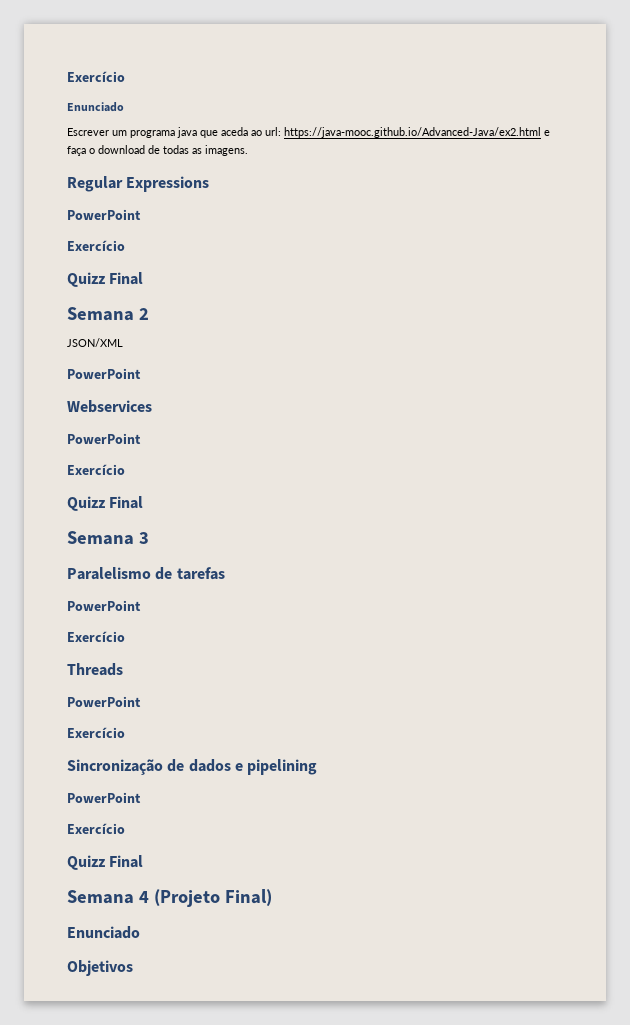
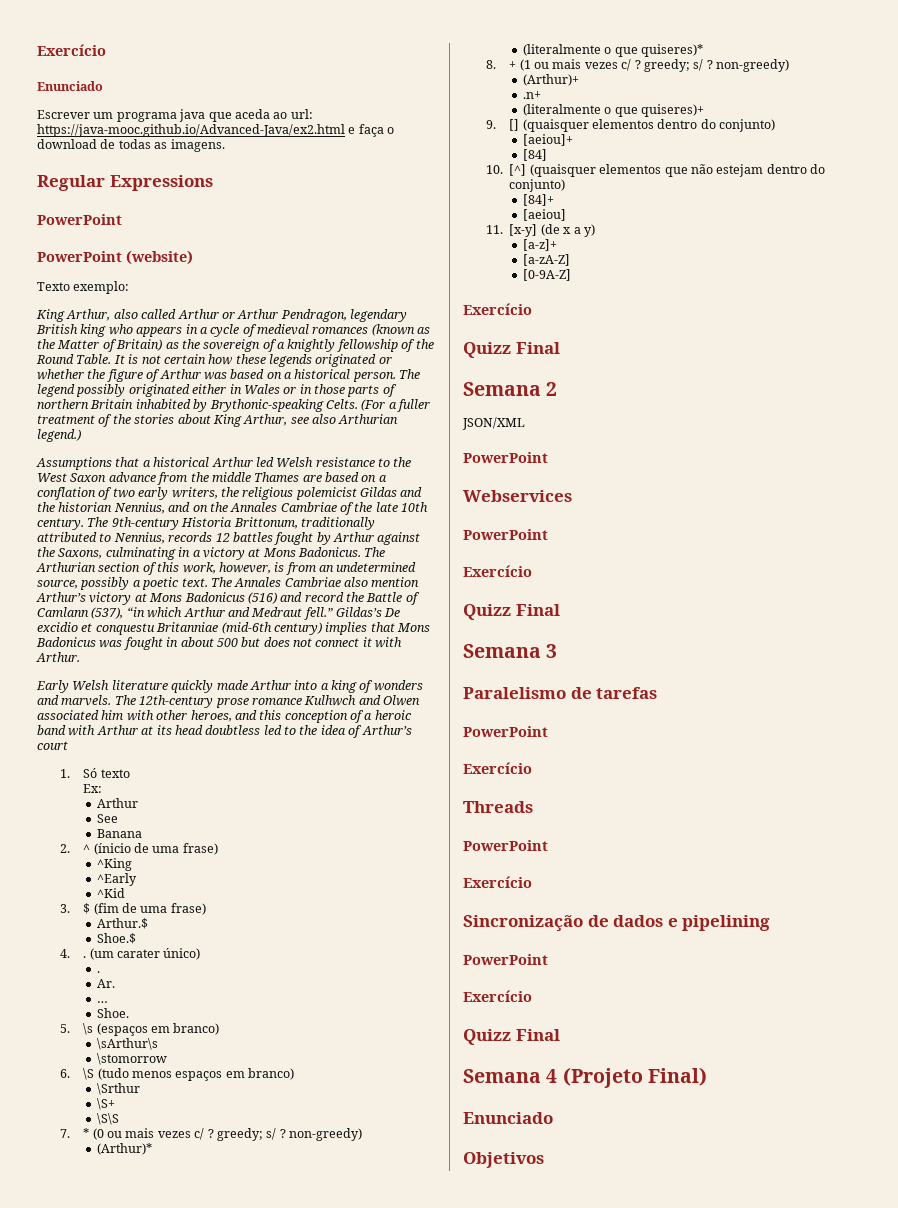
+ PowerPoint (website)
+ Texto exemplo:
+ King Arthur, also called Arthur or Arthur Pendragon, legendary British king who appears in a cycle of medieval romances (known as the Matter of Britain) as the sovereign of a knightly fellowship of the Round Table. It is not certain how these legends originated or whether the figure of Arthur was based on a historical person. The legend possibly originated either in Wales or in those parts of northern Britain inhabited by Brythonic-speaking Celts. (For a fuller treatment of the stories about King Arthur, see also Arthurian legend.)
+ Assumptions that a historical Arthur led Welsh resistance to the West Saxon advance from the middle Thames are based on a conflation of two early writers, the religious polemicist Gildas and the historian Nennius, and on the Annales Cambriae of the late 10th century. The 9th-century Historia Brittonum, traditionally attributed to Nennius, records 12 battles fought by Arthur against the Saxons, culminating in a victory at Mons Badonicus. The Arthurian section of this work, however, is from an undetermined source, possibly a poetic text. The Annales Cambriae also mention Arthur’s victory at Mons Badonicus (516) and record the Battle of Camlann (537), “in which Arthur and Medraut fell.” Gildas’s De excidio et conquestu Britanniae (mid-6th century) implies that Mons Badonicus was fought in about 500 but does not connect it with Arthur.
+ Early Welsh literature quickly made Arthur into a king of wonders and marvels. The 12th-century prose romance Kulhwch and Olwen associated him with other heroes, and this conception of a heroic band with Arthur at its head doubtless led to the idea of Arthur’s court
+ 1. Só texto
+ Ex:
+ Arthur
+ See
+ Banana
+ 2. ^ (ínicio de uma frase)
+ ^King
+ ^Early
+ ^Kid
+ 3. $ (fim de uma frase)
+ Arthur.$
+ Shoe.$
+ 4. . (um carater único)
+ .
+ Ar.
+ …
+ Shoe.
+ 5. \s (espaços em branco)
+ \sArthur\s
+ \stomorrow
+ 6. \S (tudo menos espaços em branco)
+ \Srthur
+ \S+
+ \S\S
+ 7. * (0 ou mais vezes c/ ? greedy; s/ ? non-greedy)
+ (Arthur)*
+ (literalmente o que quiseres)*
+ 8. + (1 ou mais vezes c/ ? greedy; s/ ? non-greedy)
+ (Arthur)+
+ .n+
+ (literalmente o que quiseres)+
+ 9. [] (quaisquer elementos dentro do conjunto)
+ [aeiou]+
+ [84]
+ 10. [^] (quaisquer elementos que não estejam dentro do conjunto)
+ [84]+
+ [aeiou]
+ 11. [x-y] (de x a y)
+ [a-z]+
+ [a-zA-Z]
+ [0-9A-Z]

